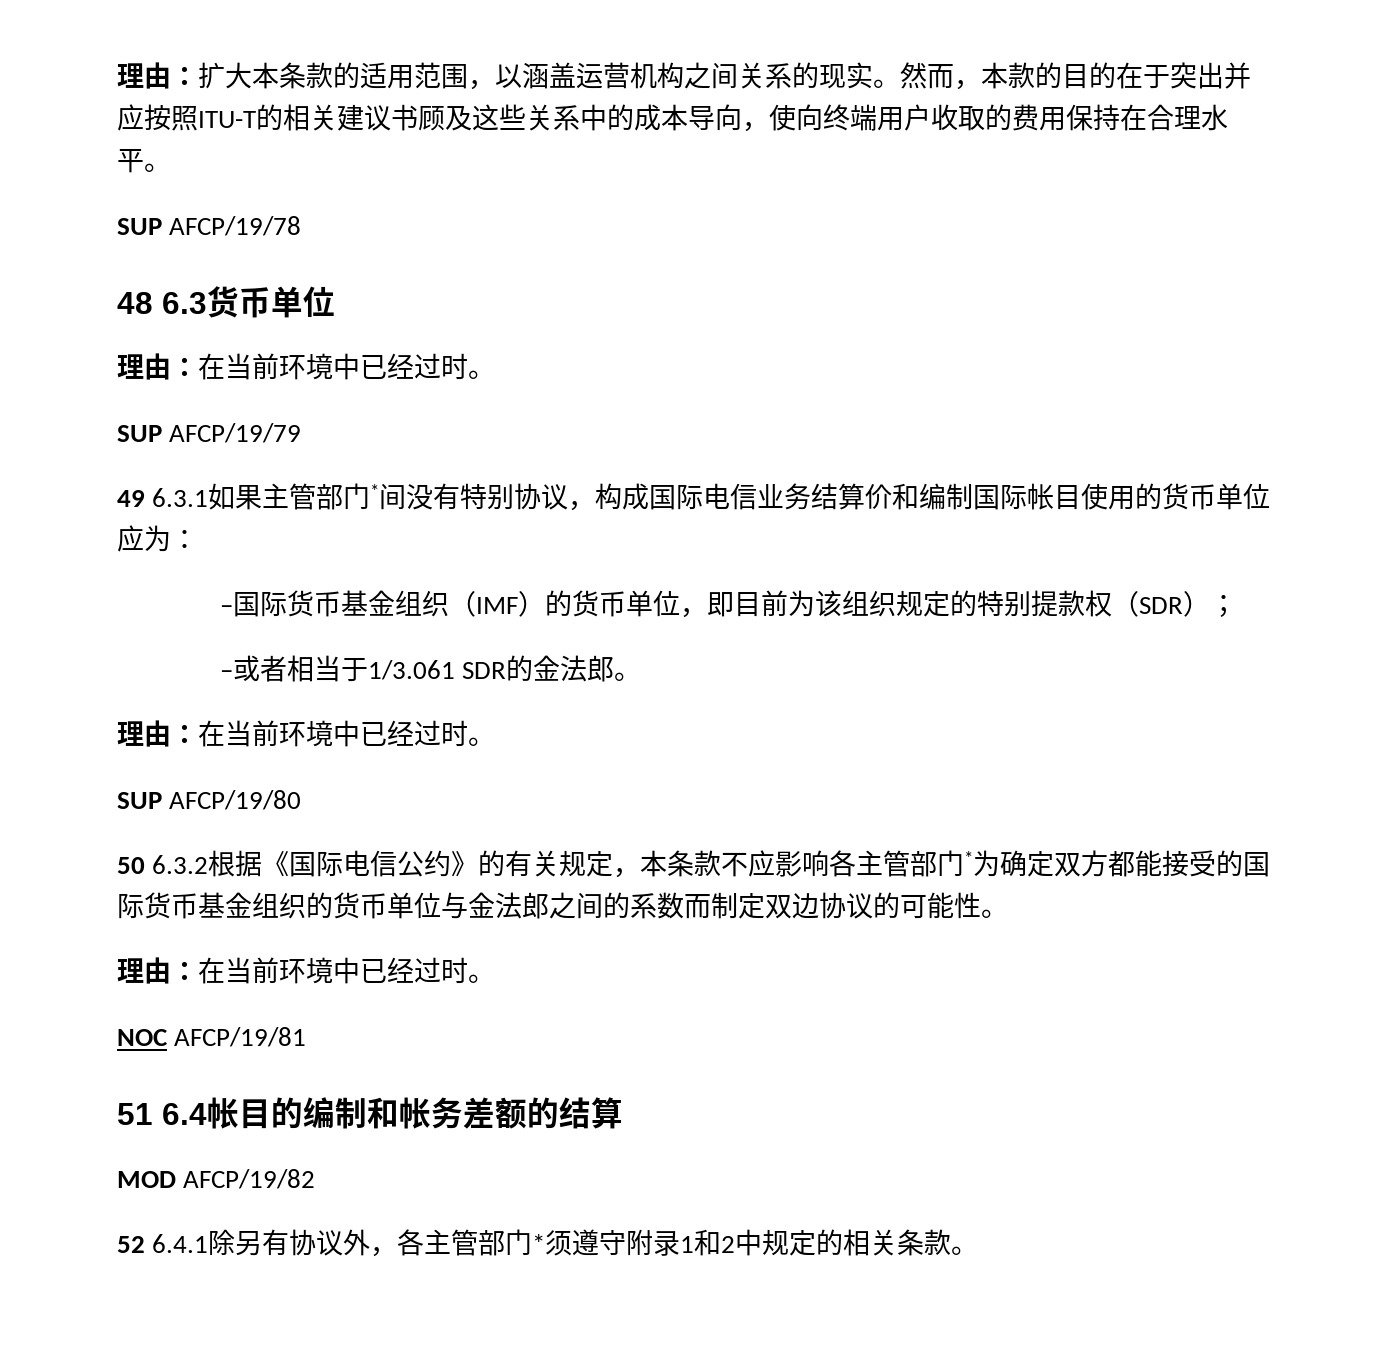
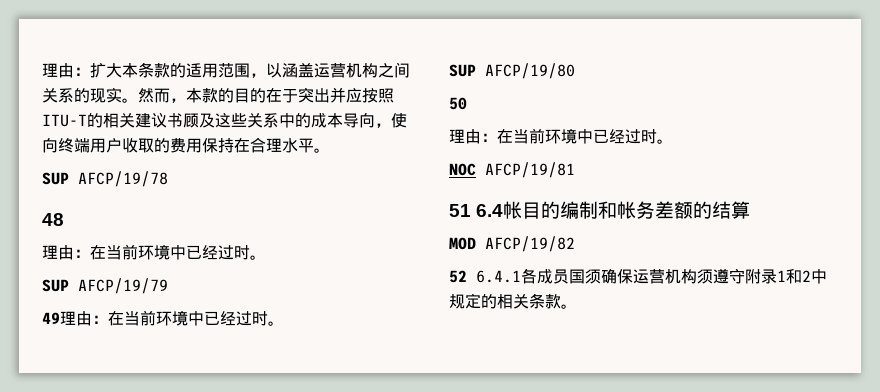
- 48 6.3货币单位
+ 48
- 49 6.3.1如果主管部门*间没有特别协议，构成国际电信业务结算价和编制国际帐目使用的货币单位应为：
- –国际货币基金组织（IMF）的货币单位，即目前为该组织规定的特别提款权（SDR）；
- –或者相当于1/3.061 SDR的金法郎。
- 理由：在当前环境中已经过时。
+ 49理由：在当前环境中已经过时。
- 50 6.3.2根据《国际电信公约》的有关规定，本条款不应影响各主管部门*为确定双方都能接受的国际货币基金组织的货币单位与金法郎之间的系数而制定双边协议的可能性。
+ 50
- 52 6.4.1除另有协议外，各主管部门*须遵守附录1和2中规定的相关条款。
+ 52 6.4.1各成员国须确保运营机构须遵守附录1和2中规定的相关条款。

